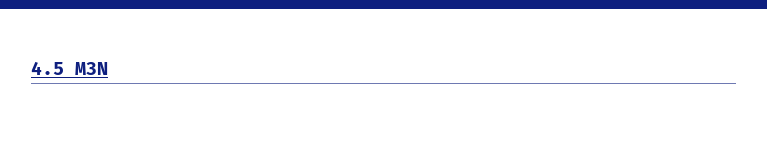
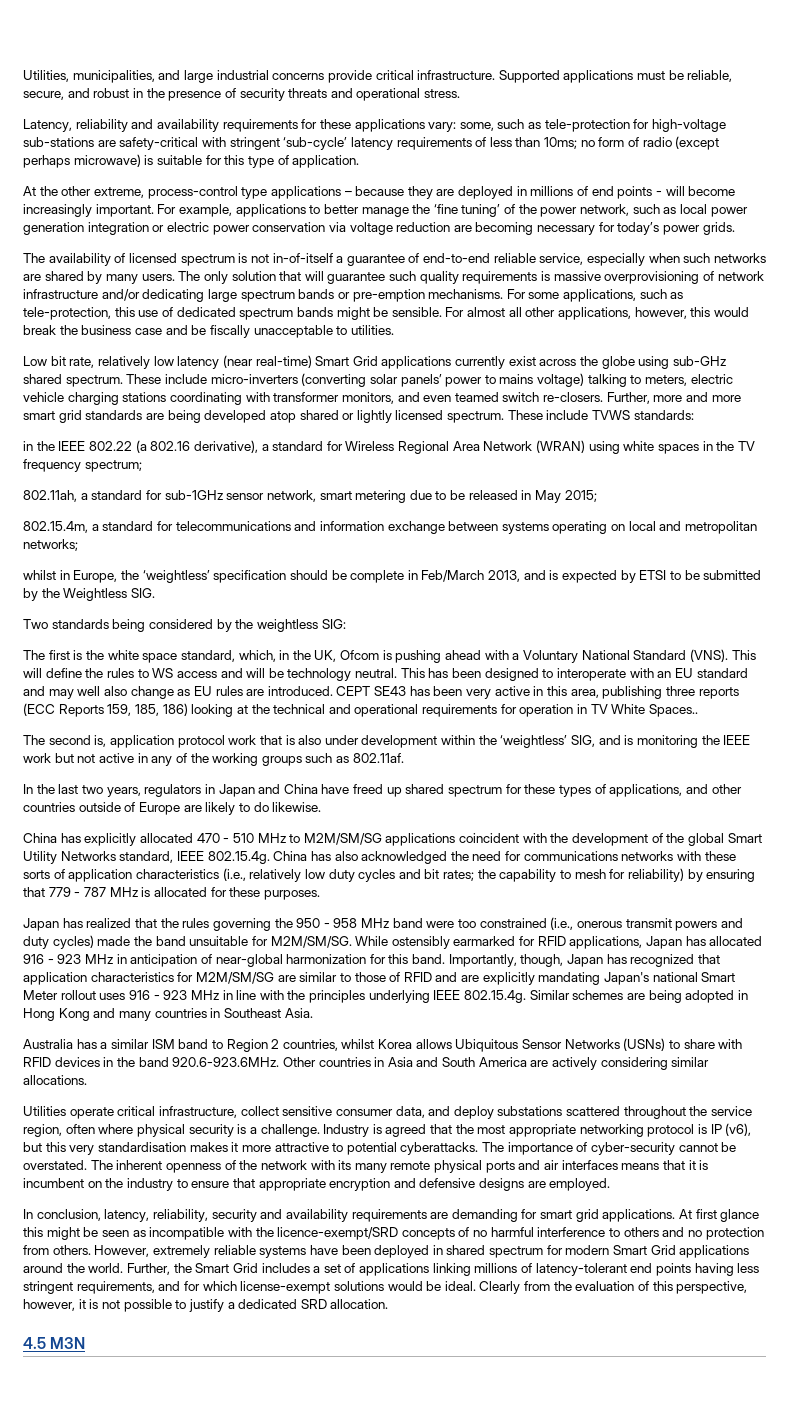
+ Utilities, municipalities, and large industrial concerns provide critical infrastructure. Supported applications must be reliable, secure, and robust in the presence of security threats and operational stress.
+ Latency, reliability and availability requirements for these applications vary: some, such as tele-protection for high-voltage sub-stations are safety-critical with stringent ‘sub-cycle’ latency requirements of less than 10ms; no form of radio (except perhaps microwave) is suitable for this type of application.
+ At the other extreme, process-control type applications – because they are deployed in millions of end points - will become increasingly important. For example, applications to better manage the ‘fine tuning’ of the power network, such as local power generation integration or electric power conservation via voltage reduction are becoming necessary for today’s power grids.
+ The availability of licensed spectrum is not in-of-itself a guarantee of end-to-end reliable service, especially when such networks are shared by many users. The only solution that will guarantee such quality requirements is massive overprovisioning of network infrastructure and/or dedicating large spectrum bands or pre-emption mechanisms. For some applications, such as tele-protection, this use of dedicated spectrum bands might be sensible. For almost all other applications, however, this would break the business case and be fiscally unacceptable to utilities.
+ Low bit rate, relatively low latency (near real-time) Smart Grid applications currently exist across the globe using sub-GHz shared spectrum. These include micro-inverters (converting solar panels’ power to mains voltage) talking to meters, electric vehicle charging stations coordinating with transformer monitors, and even teamed switch re-closers. Further, more and more smart grid standards are being developed atop shared or lightly licensed spectrum. These include TVWS standards:
+ in the IEEE 802.22 (a 802.16 derivative), a standard for Wireless Regional Area Network (WRAN) using white spaces in the TV frequency spectrum;
+ 802.11ah, a standard for sub-1GHz sensor network, smart metering due to be released in May 2015;
+ 802.15.4m, a standard for telecommunications and information exchange between systems operating on local and metropolitan networks;
+ whilst in Europe, the ‘weightless’ specification should be complete in Feb/March 2013, and is expected by ETSI to be submitted by the Weightless SIG.
+ Two standards being considered by the weightless SIG:
+ The first is the white space standard, which, in the UK, Ofcom is pushing ahead with a Voluntary National Standard (VNS). This will define the rules to WS access and will be technology neutral. This has been designed to interoperate with an EU standard and may well also change as EU rules are introduced. CEPT SE43 has been very active in this area, publishing three reports (ECC Reports 159, 185, 186) looking at the technical and operational requirements for operation in TV White Spaces..
+ The second is, application protocol work that is also under development within the ‘weightless’ SIG, and is monitoring the IEEE work but not active in any of the working groups such as 802.11af.
+ In the last two years, regulators in Japan and China have freed up shared spectrum for these types of applications, and other countries outside of Europe are likely to do likewise.
+ China has explicitly allocated 470 - 510 MHz to M2M/SM/SG applications coincident with the development of the global Smart Utility Networks standard, IEEE 802.15.4g. China has also acknowledged the need for communications networks with these sorts of application characteristics (i.e., relatively low duty cycles and bit rates; the capability to mesh for reliability) by ensuring that 779 - 787 MHz is allocated for these purposes.
+ Japan has realized that the rules governing the 950 - 958 MHz band were too constrained (i.e., onerous transmit powers and duty cycles) made the band unsuitable for M2M/SM/SG. While ostensibly earmarked for RFID applications, Japan has allocated 916 - 923 MHz in anticipation of near-global harmonization for this band. Importantly, though, Japan has recognized that application characteristics for M2M/SM/SG are similar to those of RFID and are explicitly mandating Japan's national Smart Meter rollout uses 916 - 923 MHz in line with the principles underlying IEEE 802.15.4g. Similar schemes are being adopted in Hong Kong and many countries in Southeast Asia.
+ Australia has a similar ISM band to Region 2 countries, whilst Korea allows Ubiquitous Sensor Networks (USNs) to share with RFID devices in the band 920.6-923.6MHz. Other countries in Asia and South America are actively considering similar allocations.
+ Utilities operate critical infrastructure, collect sensitive consumer data, and deploy substations scattered throughout the service region, often where physical security is a challenge. Industry is agreed that the most appropriate networking protocol is IP (v6), but this very standardisation makes it more attractive to potential cyberattacks. The importance of cyber-security cannot be overstated. The inherent openness of the network with its many remote physical ports and air interfaces means that it is incumbent on the industry to ensure that appropriate encryption and defensive designs are employed.
+ In conclusion, latency, reliability, security and availability requirements are demanding for smart grid applications. At first glance this might be seen as incompatible with the licence-exempt/SRD concepts of no harmful interference to others and no protection from others. However, extremely reliable systems have been deployed in shared spectrum for modern Smart Grid applications around the world. Further, the Smart Grid includes a set of applications linking millions of latency-tolerant end points having less stringent requirements, and for which license-exempt solutions would be ideal. Clearly from the evaluation of this perspective, however, it is not possible to justify a dedicated SRD allocation.

